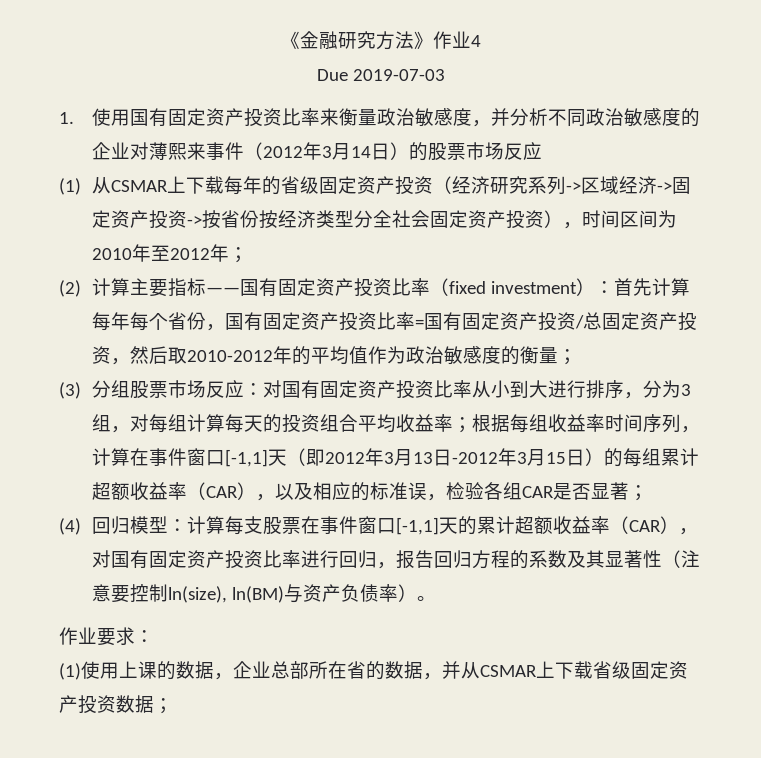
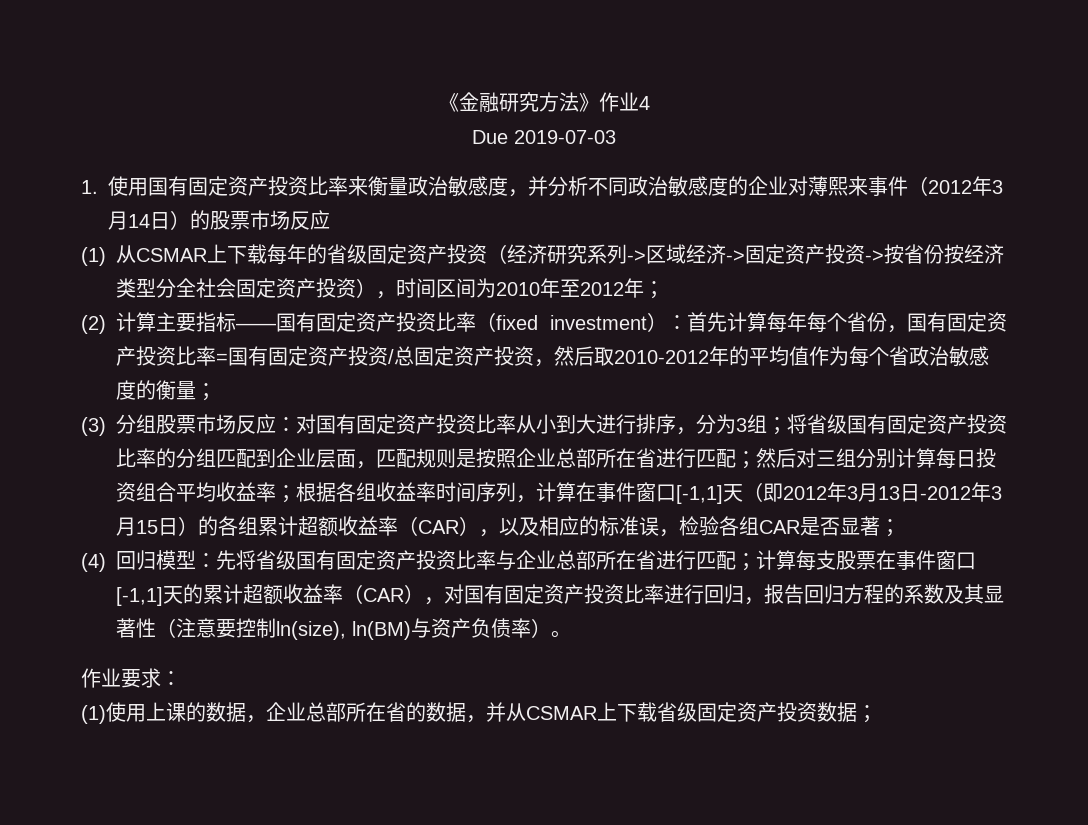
- (2)计算主要指标——国有固定资产投资比率（fixed investment）：首先计算每年每个省份，国有固定资产投资比率=国有固定资产投资/总固定资产投资，然后取2010-2012年的平均值作为政治敏感度的衡量；
+ (2)计算主要指标——国有固定资产投资比率（fixed investment）：首先计算每年每个省份，国有固定资产投资比率=国有固定资产投资/总固定资产投资，然后取2010-2012年的平均值作为每个省政治敏感度的衡量；
- 对国有固定资产投资比率从小到大进行排序，分为3组，对每组计算每天的投资组合平均收益率；
+ 对国有固定资产投资比率从小到大进行排序，分为3组；将省级国有固定资产投资比率的分组匹配到企业层面，匹配规则是按照企业总部所在省进行匹配；然后对三组分别计算每日投资组合平均收益率；
- 根据每组收益率时间序列，计算在事件窗口[-1,1]天（即2012年3月13日-2012年3月15日）的每组累计超额收益率（CAR），以及相应的标准误，检验各组CAR是否显著；
+ 根据各组收益率时间序列，计算在事件窗口[-1,1]天（即2012年3月13日-2012年3月15日）的各组累计超额收益率（CAR），以及相应的标准误，检验各组CAR是否显著；
- (4)回归模型：计算每支股票在事件窗口[-1,1]天的累计超额收益率（CAR），对国有固定资产投资比率进行回归，报告回归方程的系数及其显著性（注意要控制ln(size), ln(BM)与资产负债率）。
+ (4)回归模型：先将省级国有固定资产投资比率与企业总部所在省进行匹配；计算每支股票在事件窗口[-1,1]天的累计超额收益率（CAR），对国有固定资产投资比率进行回归，报告回归方程的系数及其显著性（注意要控制ln(size), ln(BM)与资产负债率）。

